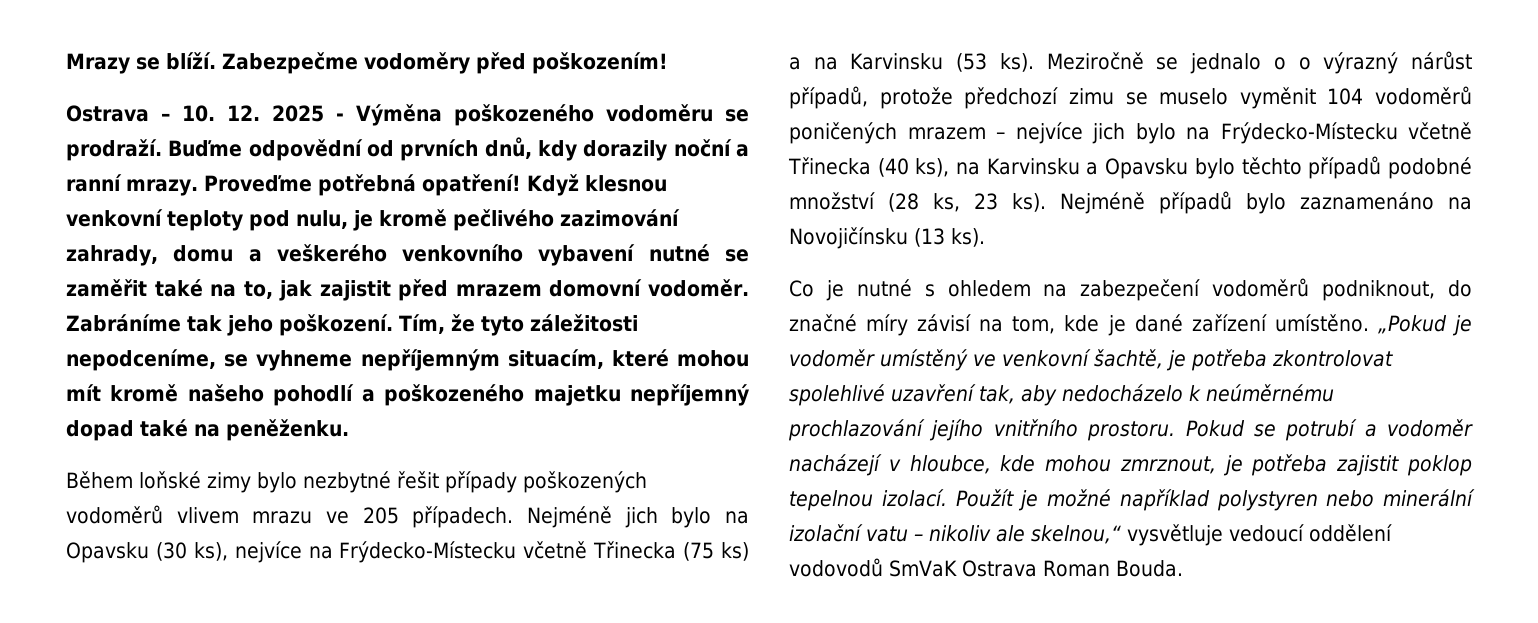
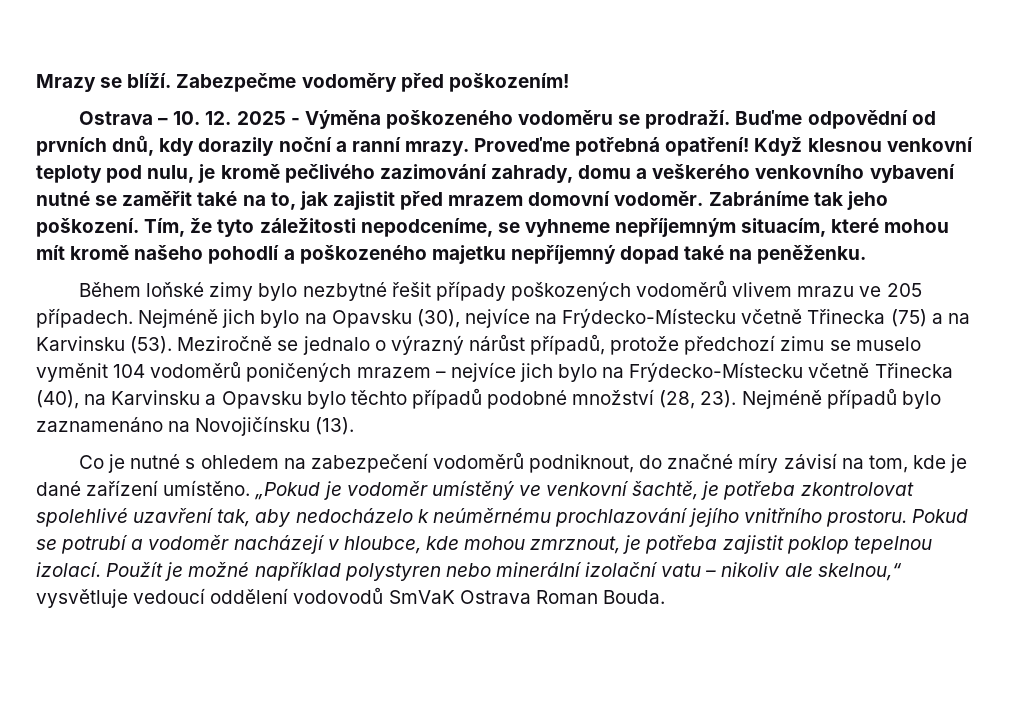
- Nejméně jich bylo na Opavsku (30 ks), nejvíce na Frýdecko-Místecku včetně Třinecka (75 ks) a na Karvinsku (53 ks).
+ Nejméně jich bylo na Opavsku (30), nejvíce na Frýdecko-Místecku včetně Třinecka (75) a na Karvinsku (53).
- Meziročně se jednalo o o výrazný nárůst případů, protože předchozí zimu se muselo vyměnit 104 vodoměrů poničených mrazem – nejvíce jich bylo na Frýdecko-Místecku včetně Třinecka (40 ks), na Karvinsku a Opavsku bylo těchto případů podobné množství (28 ks, 23 ks).
+ Meziročně se jednalo o výrazný nárůst případů, protože předchozí zimu se muselo vyměnit 104 vodoměrů poničených mrazem – nejvíce jich bylo na Frýdecko-Místecku včetně Třinecka (40), na Karvinsku a Opavsku bylo těchto případů podobné množství (28, 23).
- Nejméně případů bylo zaznamenáno na Novojičínsku (13 ks).
+ Nejméně případů bylo zaznamenáno na Novojičínsku (13).

